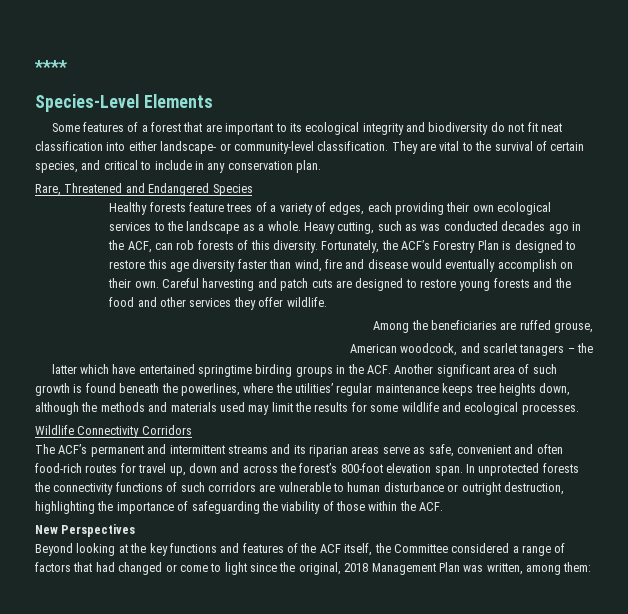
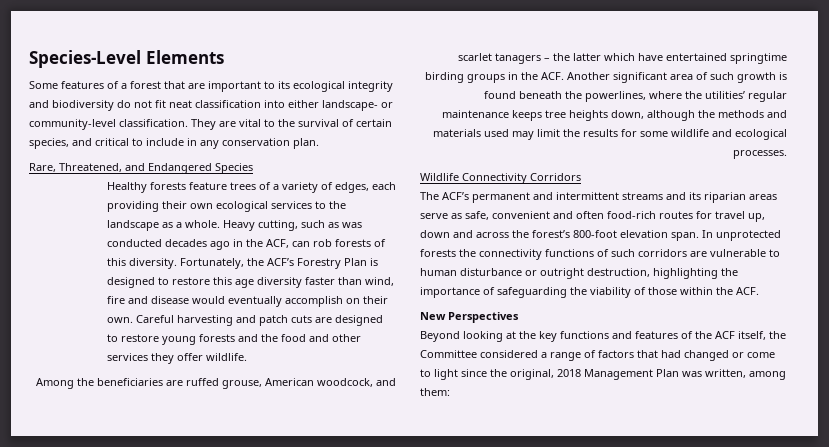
- ****
- Rare, Threatened and Endangered Species
+ Rare, Threatened, and Endangered Species
- Among the beneficiaries are ruffed grouse,
- American woodcock, and scarlet tanagers – the
- latter which have entertained springtime birding groups in the ACF. Another significant area of such growth is found beneath the powerlines, where the utilities’ regular maintenance keeps tree heights down, although the methods and materials used may limit the results for some wildlife and ecological processes.
+ Among the beneficiaries are ruffed grouse, American woodcock, and scarlet tanagers – the latter which have entertained springtime birding groups in the ACF. Another significant area of such growth is found beneath the powerlines, where the utilities’ regular maintenance keeps tree heights down, although the methods and materials used may limit the results for some wildlife and ecological processes.

